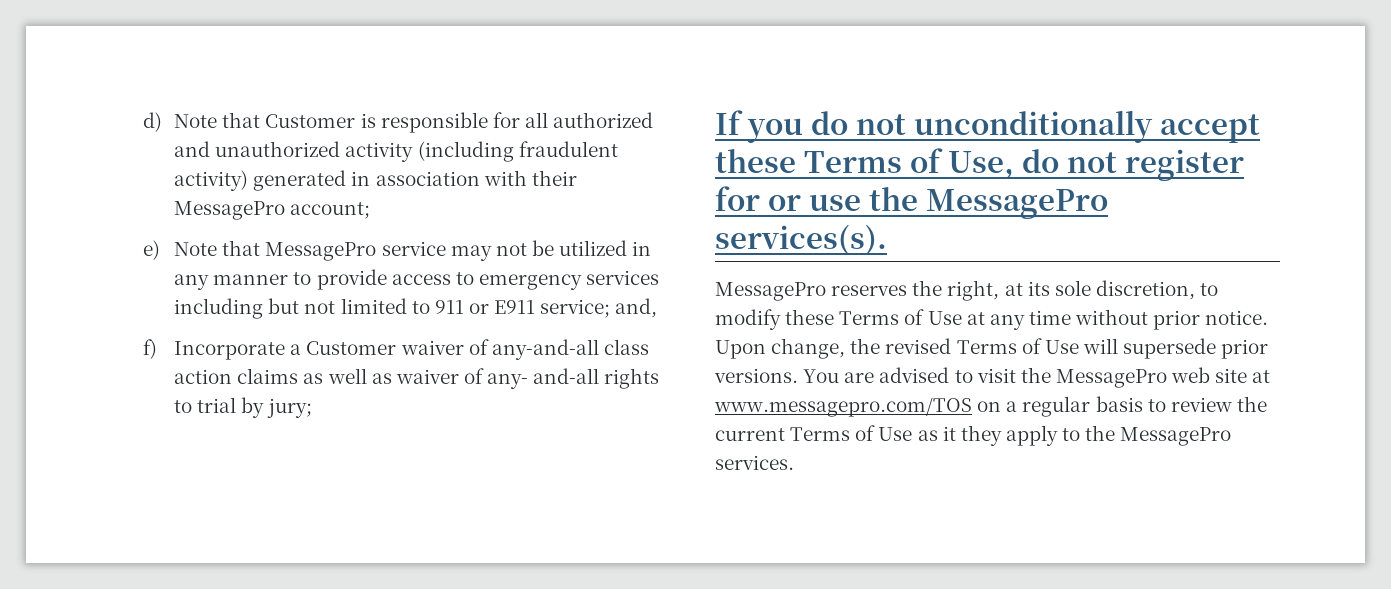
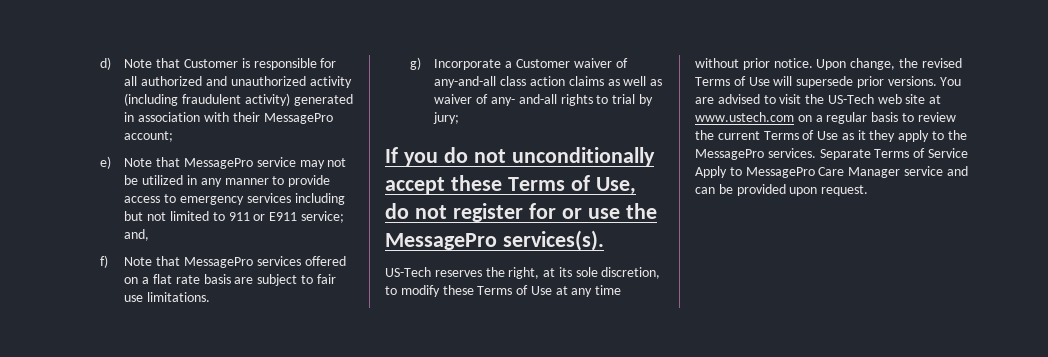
- f) Incorporate a Customer waiver of any-and-all class action claims as well as waiver of any- and-all rights to trial by jury;
+ f) Note that MessagePro services offered on a flat rate basis are subject to fair use limitations.
+ g) Incorporate a Customer waiver of any-and-all class action claims as well as waiver of any- and-all rights to trial by jury;
- MessagePro reserves the right, at its sole discretion, to modify these Terms of Use at any time without prior notice.
+ US-Tech reserves the right, at its sole discretion, to modify these Terms of Use at any time without prior notice.
- You are advised to visit the MessagePro web site at www.messagepro.com/TOS on a regular basis to review the current Terms of Use as it they apply to the MessagePro services.
+ You are advised to visit the US-Tech web site at www.ustech.com on a regular basis to review the current Terms of Use as it they apply to the MessagePro services.
+ Separate Terms of Service Apply to MessagePro Care Manager service and can be provided upon request.

